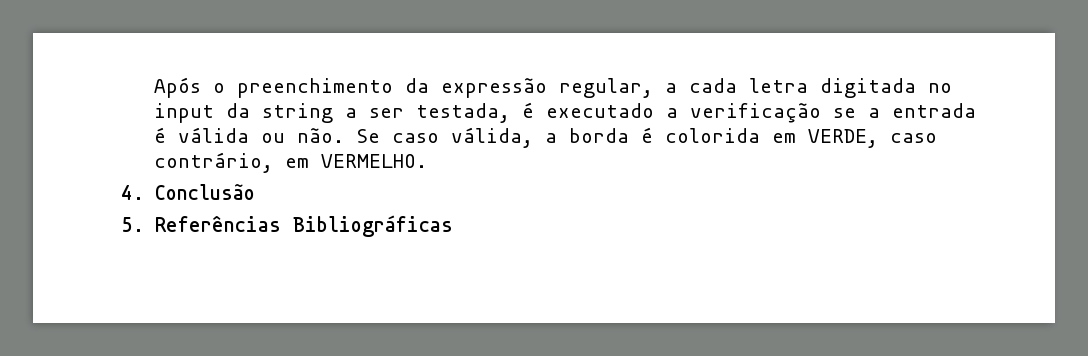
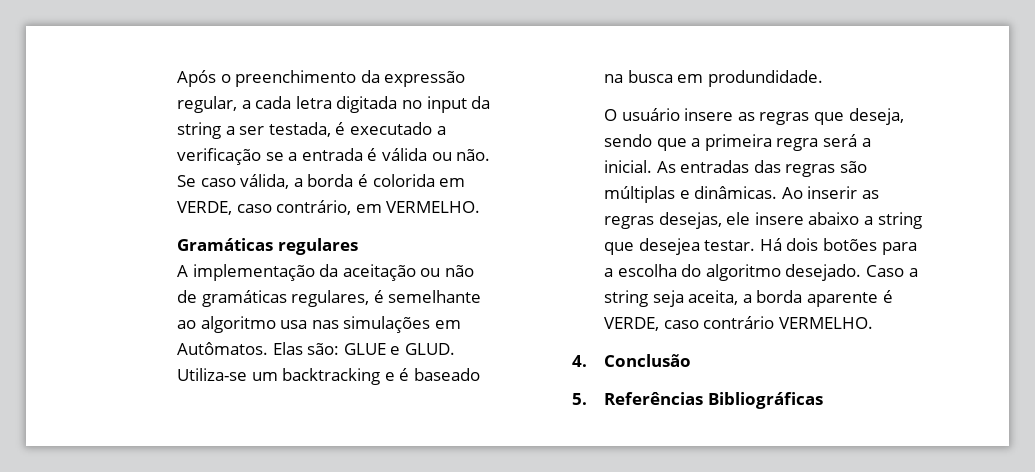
+ Gramáticas regulares
+ A implementação da aceitação ou não de gramáticas regulares, é semelhante ao algoritmo usa nas simulações em Autômatos. Elas são: GLUE e GLUD. Utiliza-se um backtracking e é baseado na busca em produndidade.
+ O usuário insere as regras que deseja, sendo que a primeira regra será a inicial. As entradas das regras são múltiplas e dinâmicas. Ao inserir as regras desejas, ele insere abaixo a string que desejea testar. Há dois botões para a escolha do algoritmo desejado. Caso a string seja aceita, a borda aparente é VERDE, caso contrário VERMELHO.

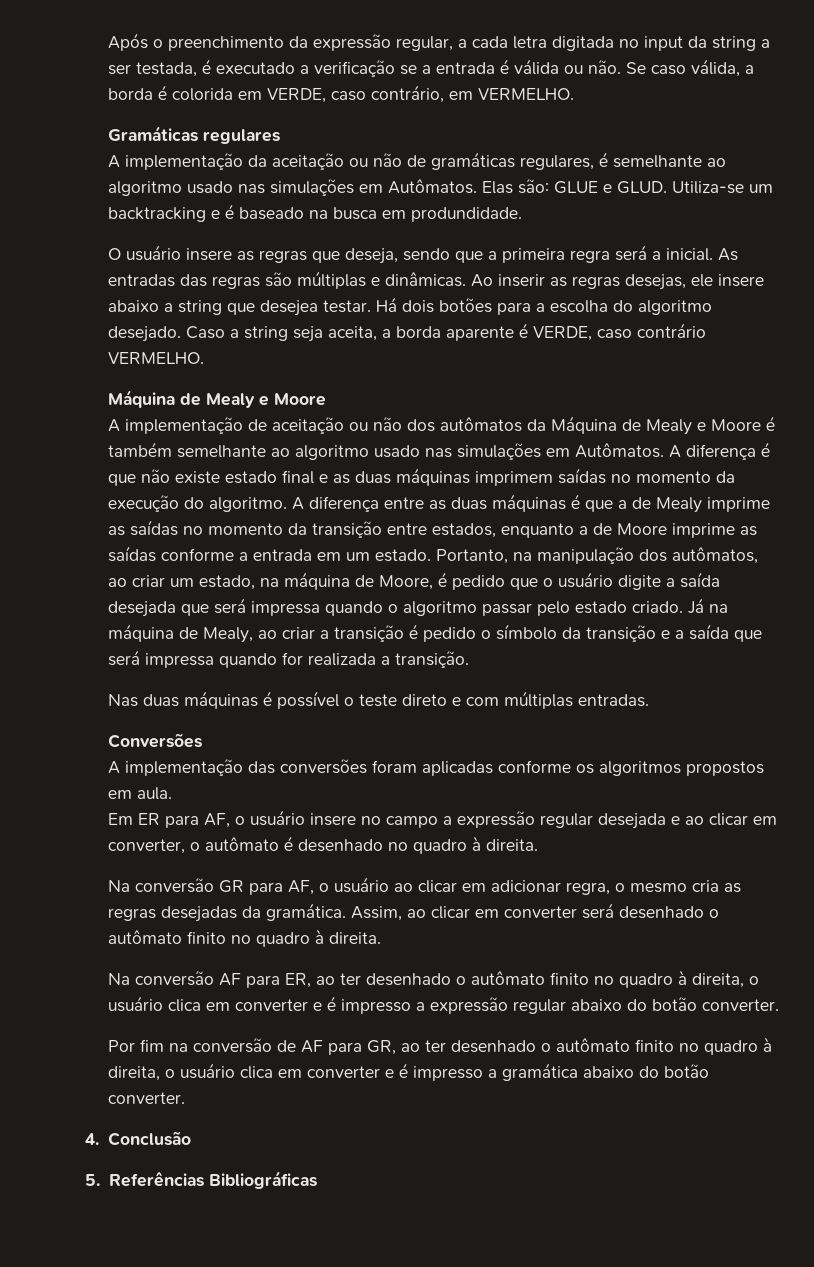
- A implementação da aceitação ou não de gramáticas regulares, é semelhante ao algoritmo usa nas simulações em Autômatos.
+ A implementação da aceitação ou não de gramáticas regulares, é semelhante ao algoritmo usado nas simulações em Autômatos.
  Caso a string seja aceita, a borda aparente é VERDE, caso contrário VERMELHO.
+ Máquina de Mealy e Moore
+ A implementação de aceitação ou não dos autômatos da Máquina de Mealy e Moore é também semelhante ao algoritmo usado nas simulações em Autômatos. A diferença é que não existe estado final e as duas máquinas imprimem saídas no momento da execução do algoritmo. A diferença entre as duas máquinas é que a de Mealy imprime as saídas no momento da transição entre estados, enquanto a de Moore imprime as saídas conforme a entrada em um estado. Portanto, na manipulação dos autômatos, ao criar um estado, na máquina de Moore, é pedido que o usuário digite a saída desejada que será impressa quando o algoritmo passar pelo estado criado. Já na máquina de Mealy, ao criar a transição é pedido o símbolo da transição e a saída que será impressa quando for realizada a transição.
+ Nas duas máquinas é possível o teste direto e com múltiplas entradas.
+ Conversões
+ A implementação das conversões foram aplicadas conforme os algoritmos propostos em aula.
+ Em ER para AF, o usuário insere no campo a expressão regular desejada e ao clicar em converter, o autômato é desenhado no quadro à direita.
+ Na conversão GR para AF, o usuário ao clicar em adicionar regra, o mesmo cria as regras desejadas da gramática. Assim, ao clicar em converter será desenhado o autômato finito no quadro à direita.
+ Na conversão AF para ER, ao ter desenhado o autômato finito no quadro à direita, o usuário clica em converter e é impresso a expressão regular abaixo do botão converter.
+ Por fim na conversão de AF para GR, ao ter desenhado o autômato finito no quadro à direita, o usuário clica em converter e é impresso a gramática abaixo do botão converter.

